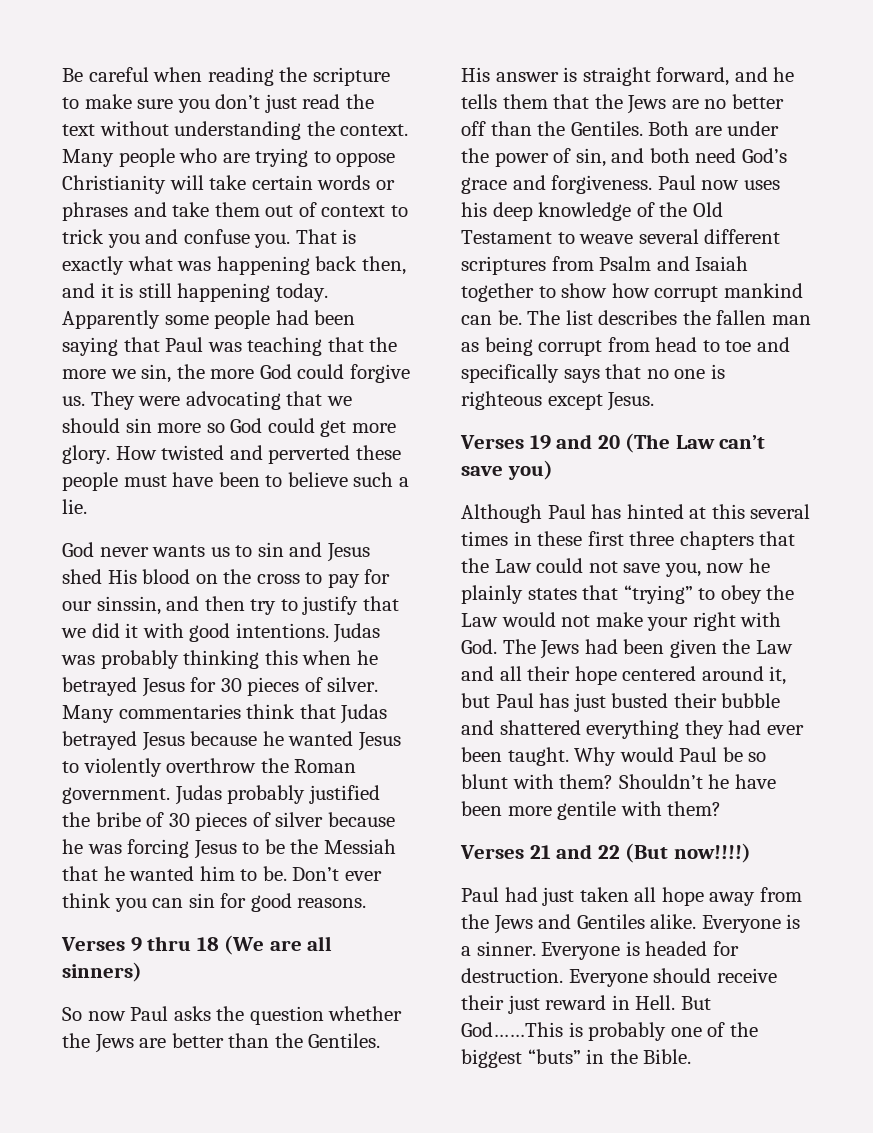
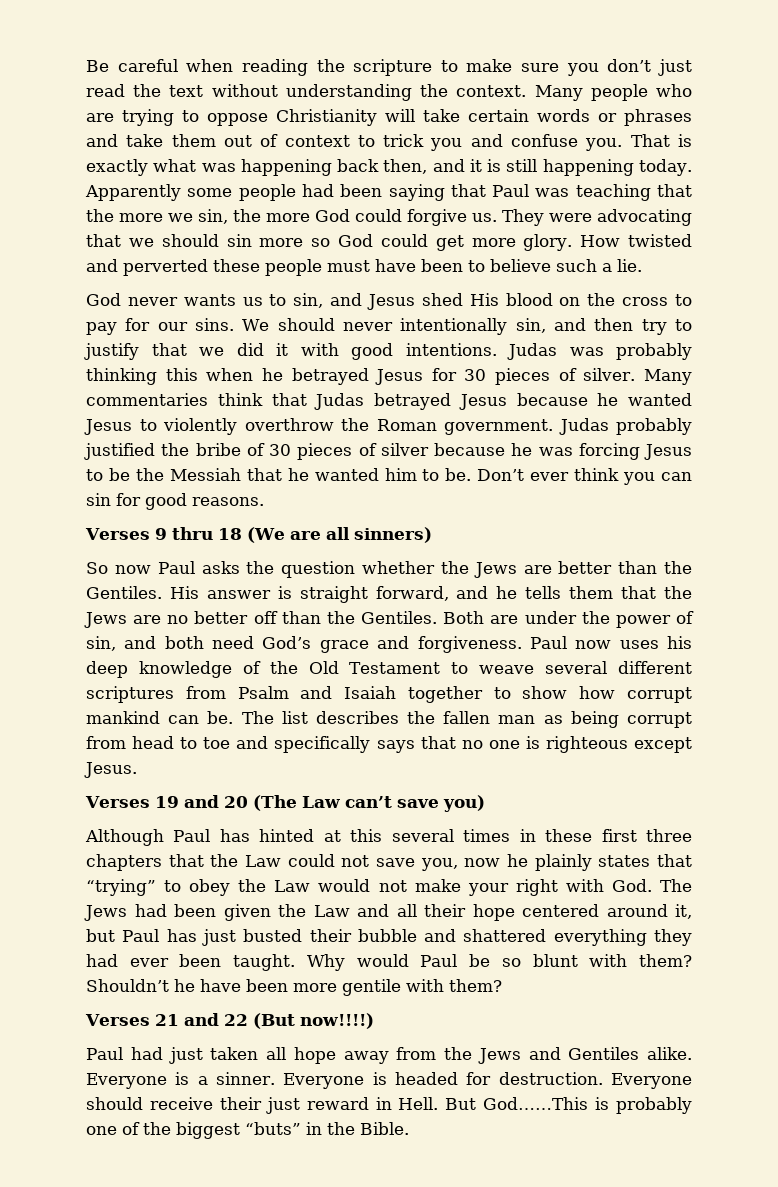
- God never wants us to sin and Jesus shed His blood on the cross to pay for our sinssin, and then try to justify that we did it with good intentions.
+ God never wants us to sin, and Jesus shed His blood on the cross to pay for our sins. We should never intentionally sin, and then try to justify that we did it with good intentions.

